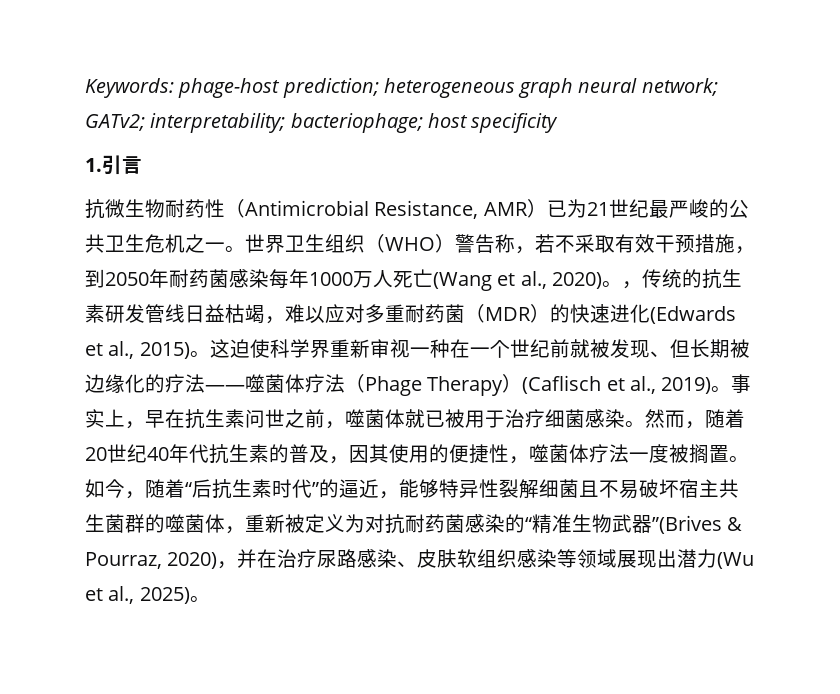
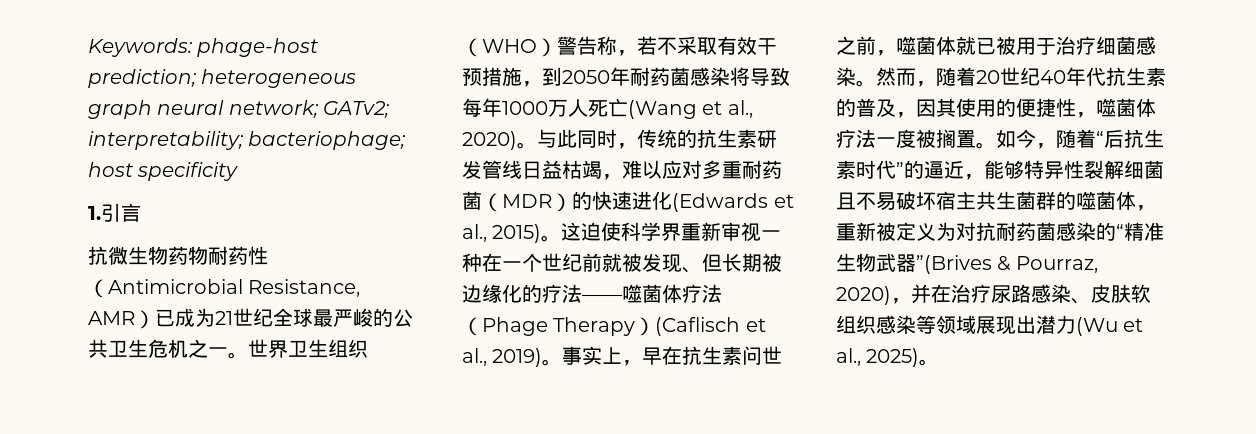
- 抗微生物耐药性（Antimicrobial Resistance, AMR）已为21世纪最严峻的公共卫生危机之一。
+ 抗微生物药物耐药性（Antimicrobial Resistance, AMR）已成为21世纪全球最严峻的公共卫生危机之一。
- 世界卫生组织（WHO）警告称，若不采取有效干预措施，到2050年耐药菌感染每年1000万人死亡(Wang et al., 2020)。
+ 世界卫生组织（WHO）警告称，若不采取有效干预措施，到2050年耐药菌感染将导致每年1000万人死亡(Wang et al., 2020)。
- ，传统的抗生素研发管线日益枯竭，难以应对多重耐药菌（MDR）的快速进化(Edwards et al., 2015)。
+ 与此同时，传统的抗生素研发管线日益枯竭，难以应对多重耐药菌（MDR）的快速进化(Edwards et al., 2015)。

